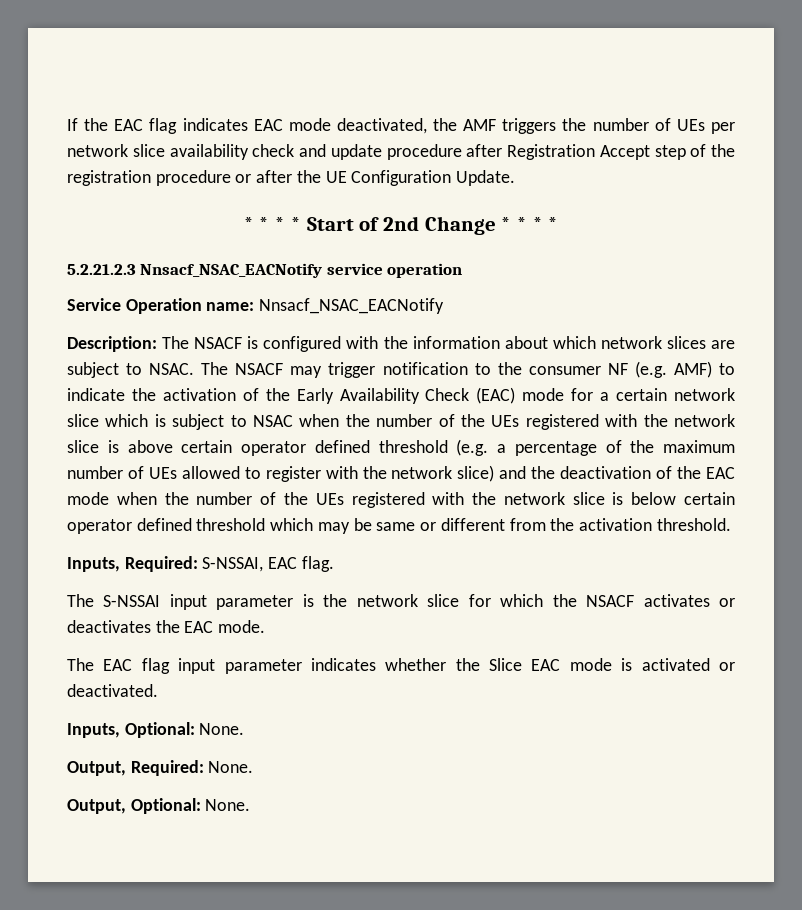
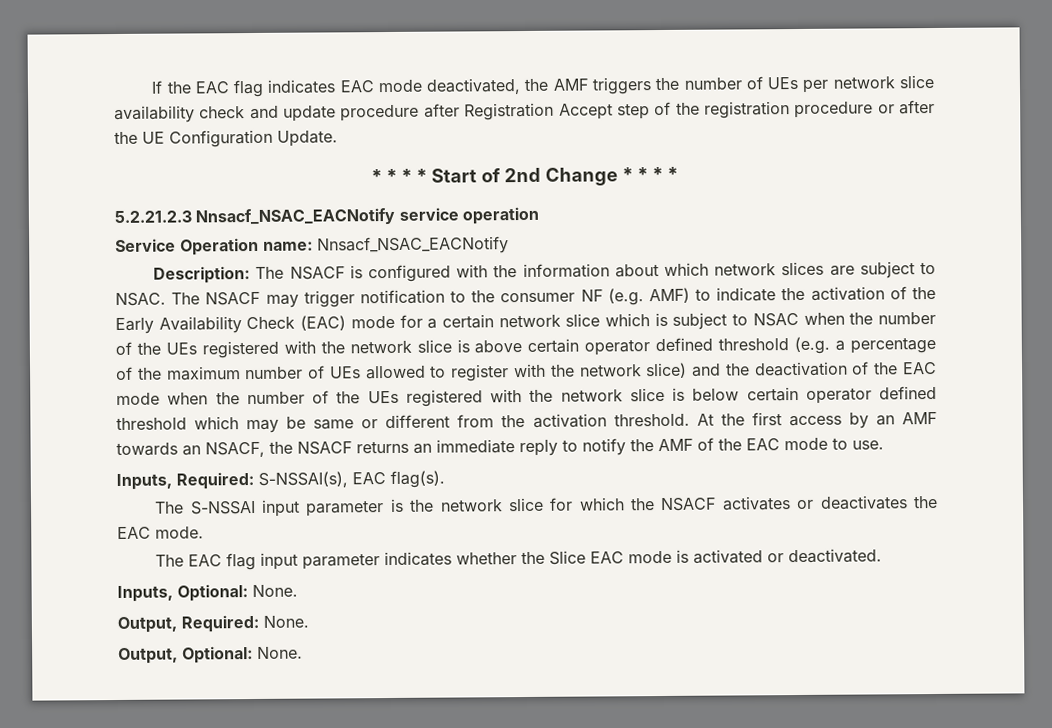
+ At the first access by an AMF towards an NSACF, the NSACF returns an immediate reply to notify the AMF of the EAC mode to use.
- Inputs, Required: S-NSSAI, EAC flag.
+ Inputs, Required: S-NSSAI(s), EAC flag(s).

